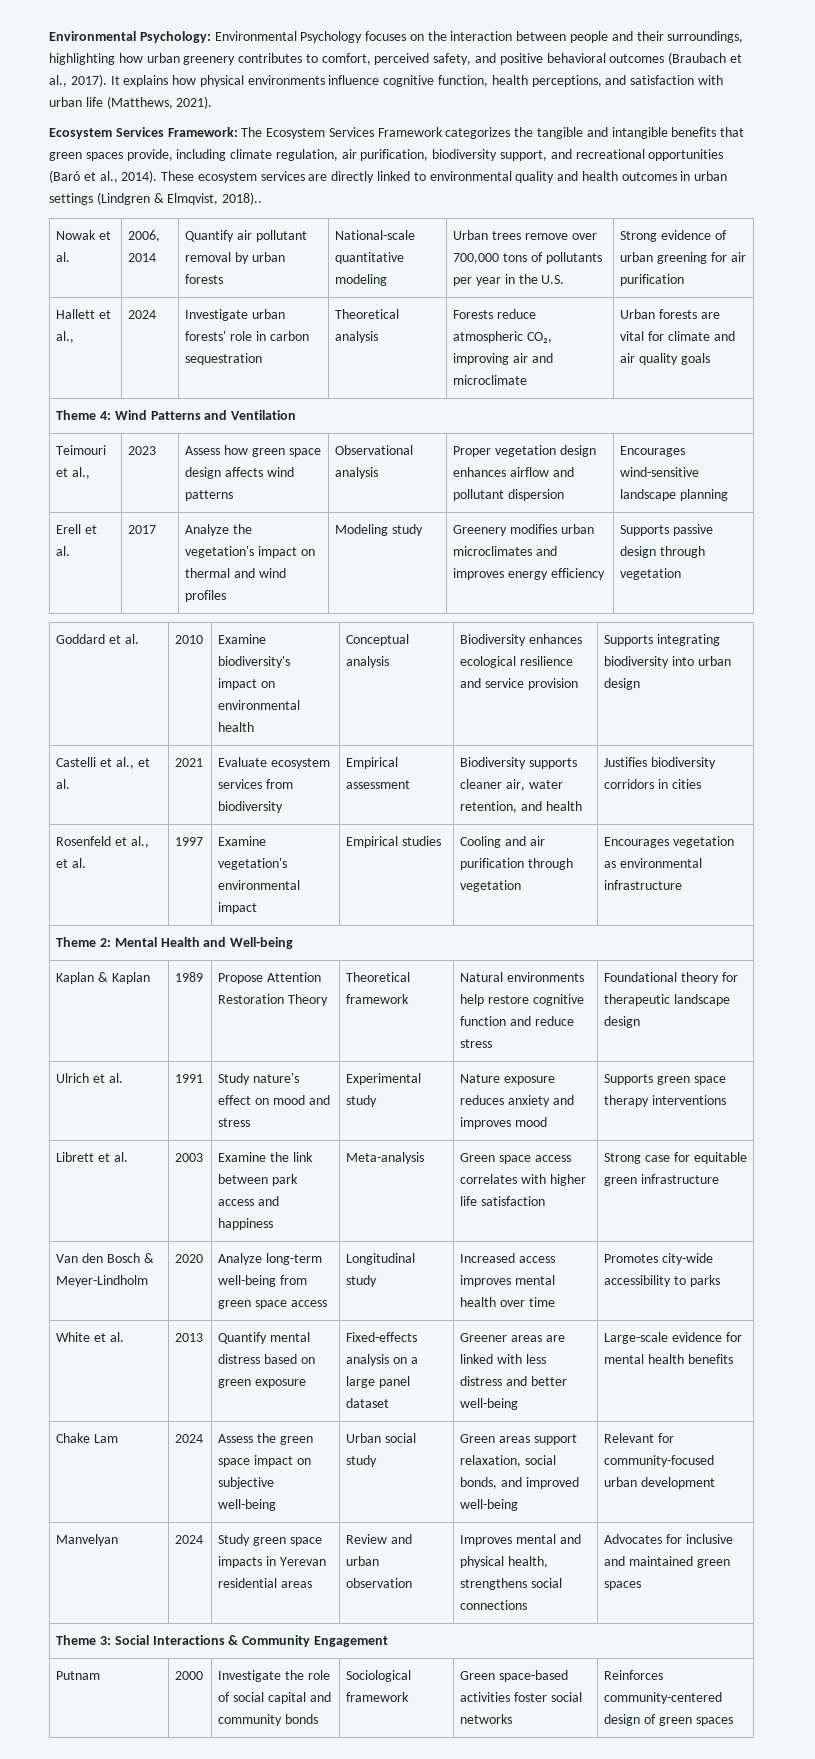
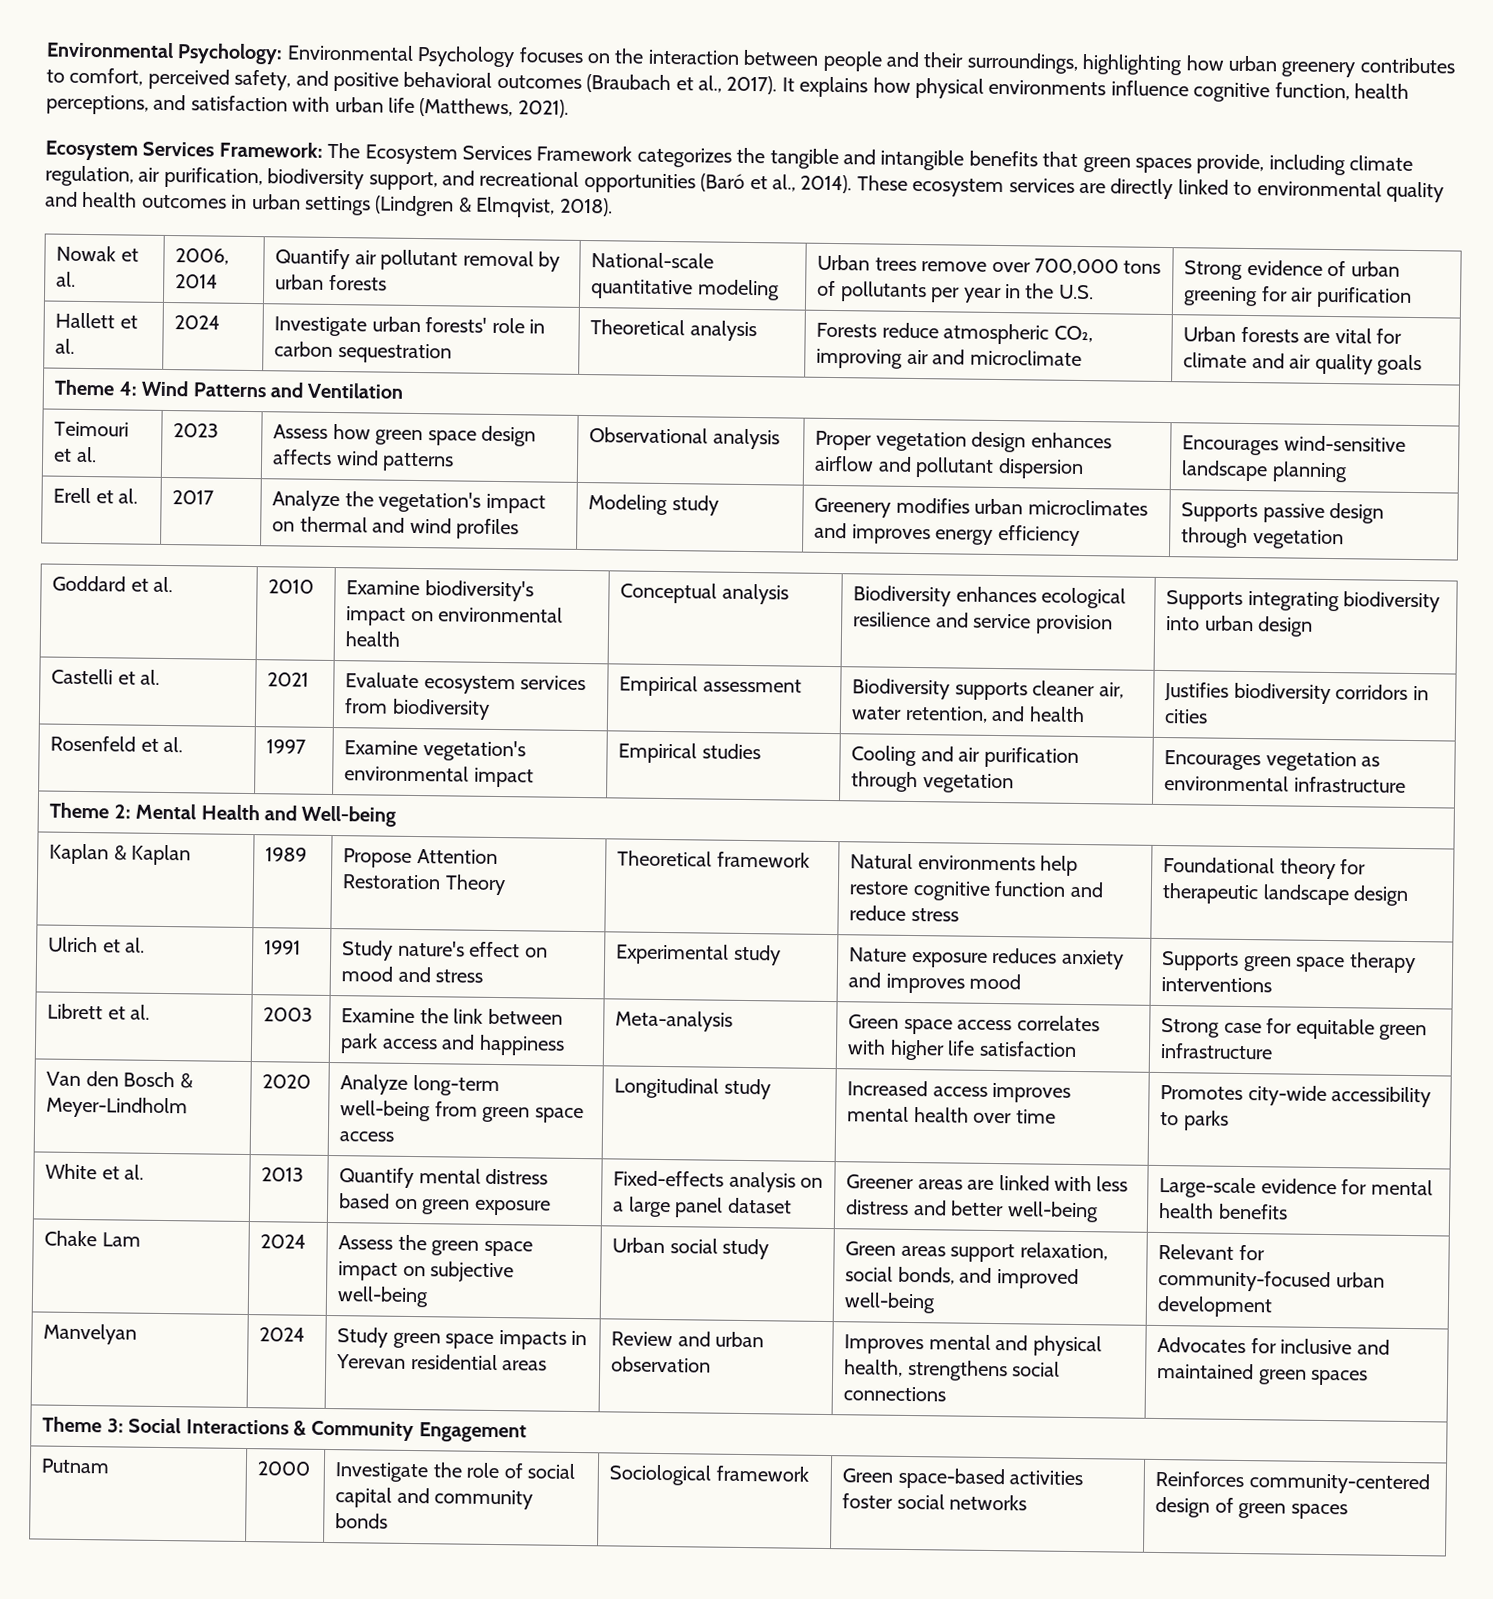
- These ecosystem services are directly linked to environmental quality and health outcomes in urban settings (Lindgren & Elmqvist, 2018)..
+ These ecosystem services are directly linked to environmental quality and health outcomes in urban settings (Lindgren & Elmqvist, 2018).
- Hallett et al., | 2024 | Investigate urban forests' role in carbon sequestration | Theoretical analysis | Forests reduce atmospheric CO₂, improving air and microclimate | Urban forests are vital for climate and air quality goals
+ Hallett et al. | 2024 | Investigate urban forests' role in carbon sequestration | Theoretical analysis | Forests reduce atmospheric CO₂, improving air and microclimate | Urban forests are vital for climate and air quality goals
- Teimouri et al., | 2023 | Assess how green space design affects wind patterns | Observational analysis | Proper vegetation design enhances airflow and pollutant dispersion | Encourages wind-sensitive landscape planning
+ Teimouri et al. | 2023 | Assess how green space design affects wind patterns | Observational analysis | Proper vegetation design enhances airflow and pollutant dispersion | Encourages wind-sensitive landscape planning
- Castelli et al., et al. | 2021 | Evaluate ecosystem services from biodiversity | Empirical assessment | Biodiversity supports cleaner air, water retention, and health | Justifies biodiversity corridors in cities
+ Castelli et al. | 2021 | Evaluate ecosystem services from biodiversity | Empirical assessment | Biodiversity supports cleaner air, water retention, and health | Justifies biodiversity corridors in cities
- Rosenfeld et al., et al. | 1997 | Examine vegetation's environmental impact | Empirical studies | Cooling and air purification through vegetation | Encourages vegetation as environmental infrastructure
+ Rosenfeld et al. | 1997 | Examine vegetation's environmental impact | Empirical studies | Cooling and air purification through vegetation | Encourages vegetation as environmental infrastructure

